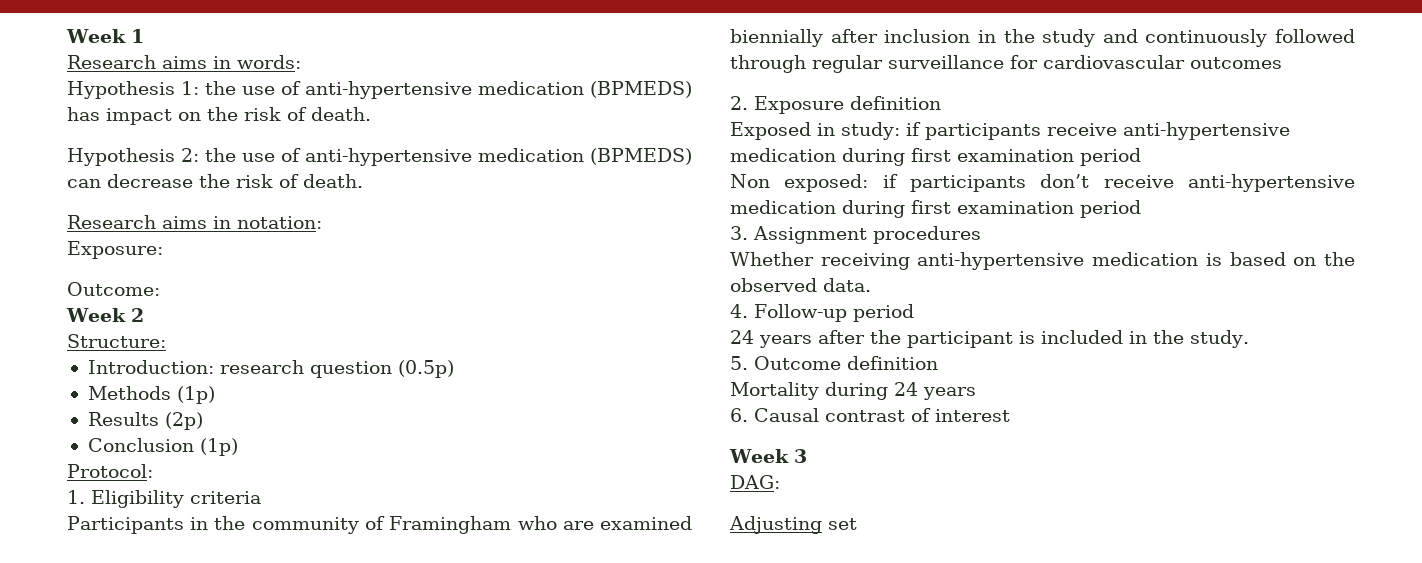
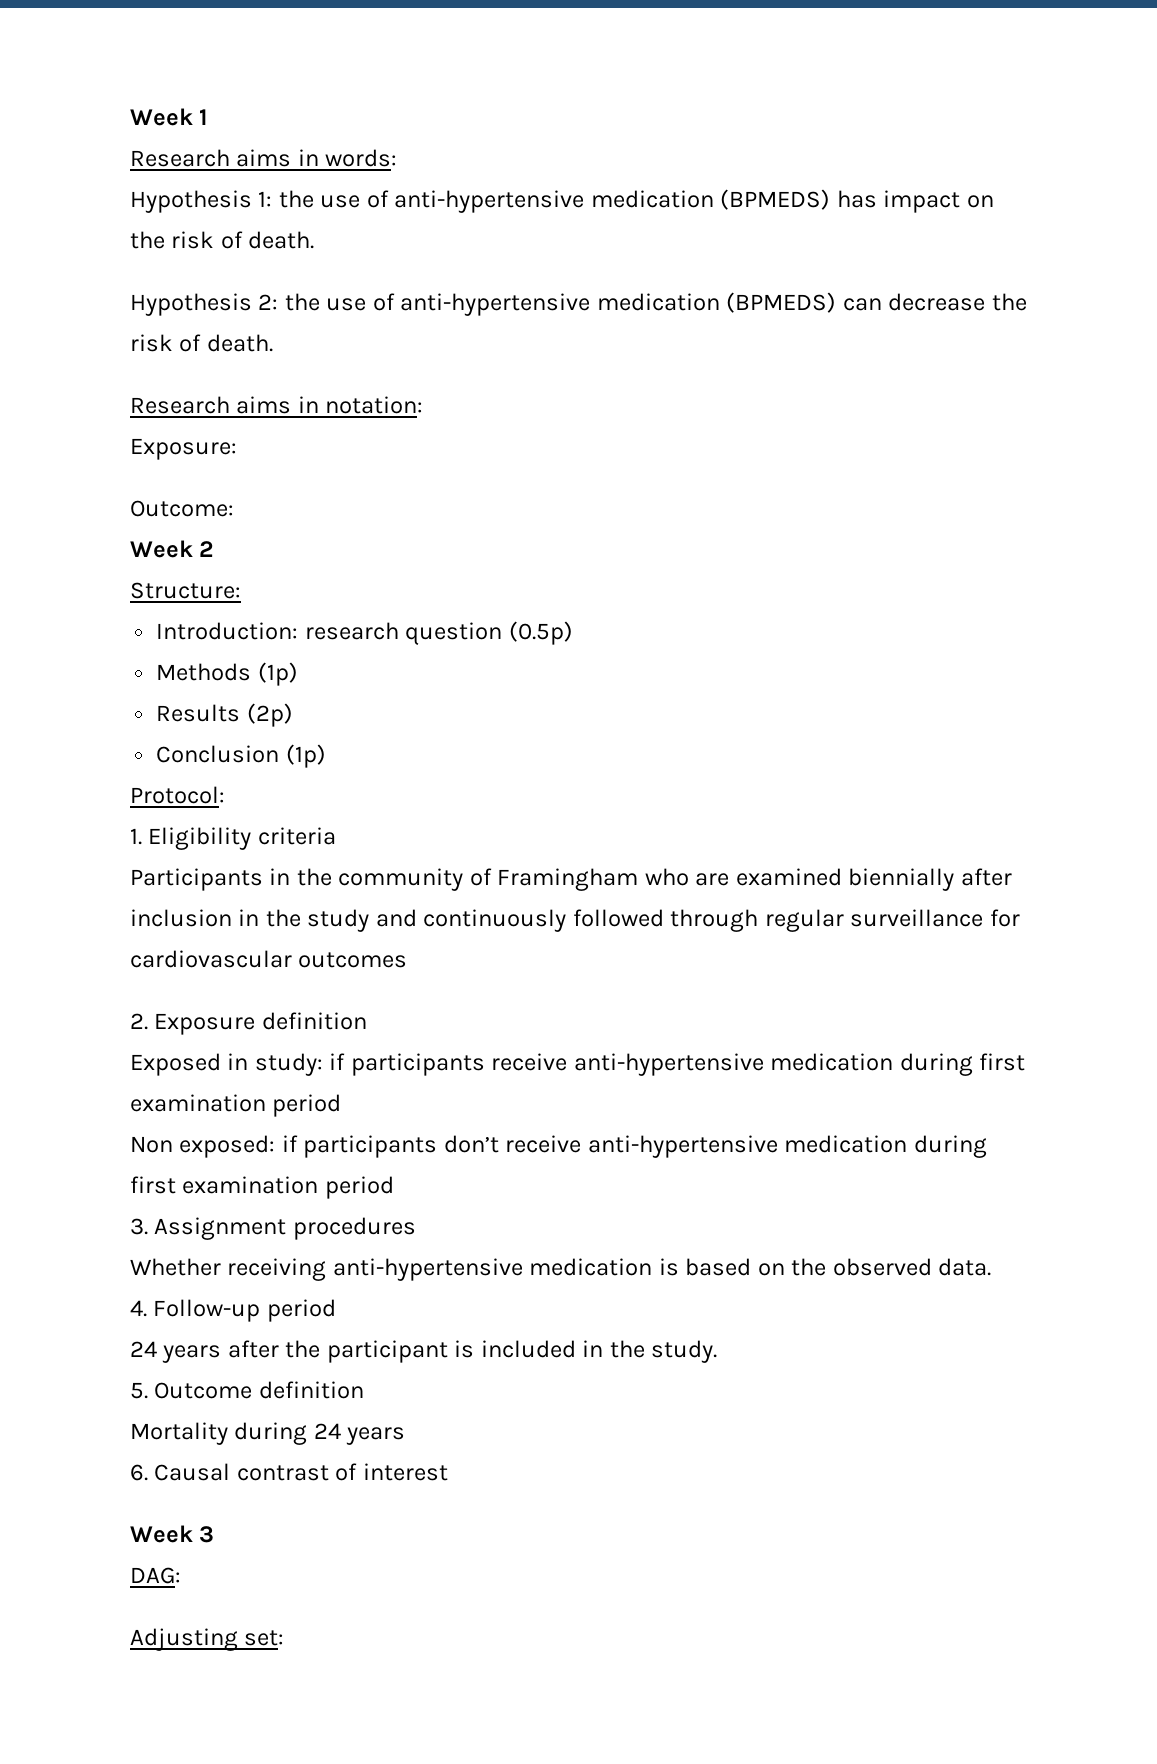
- Adjusting set
+ Adjusting set:

